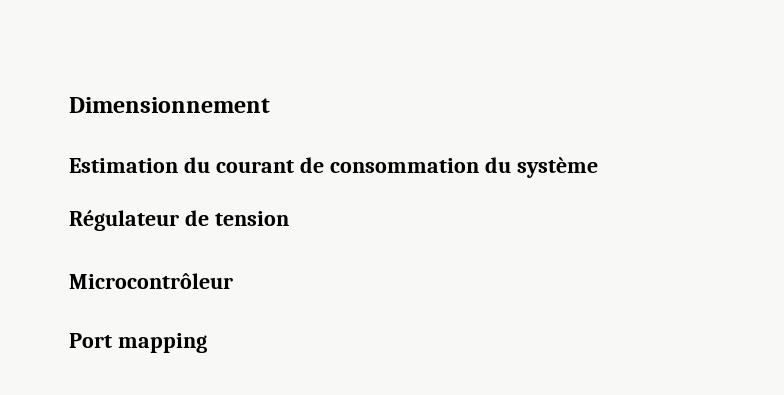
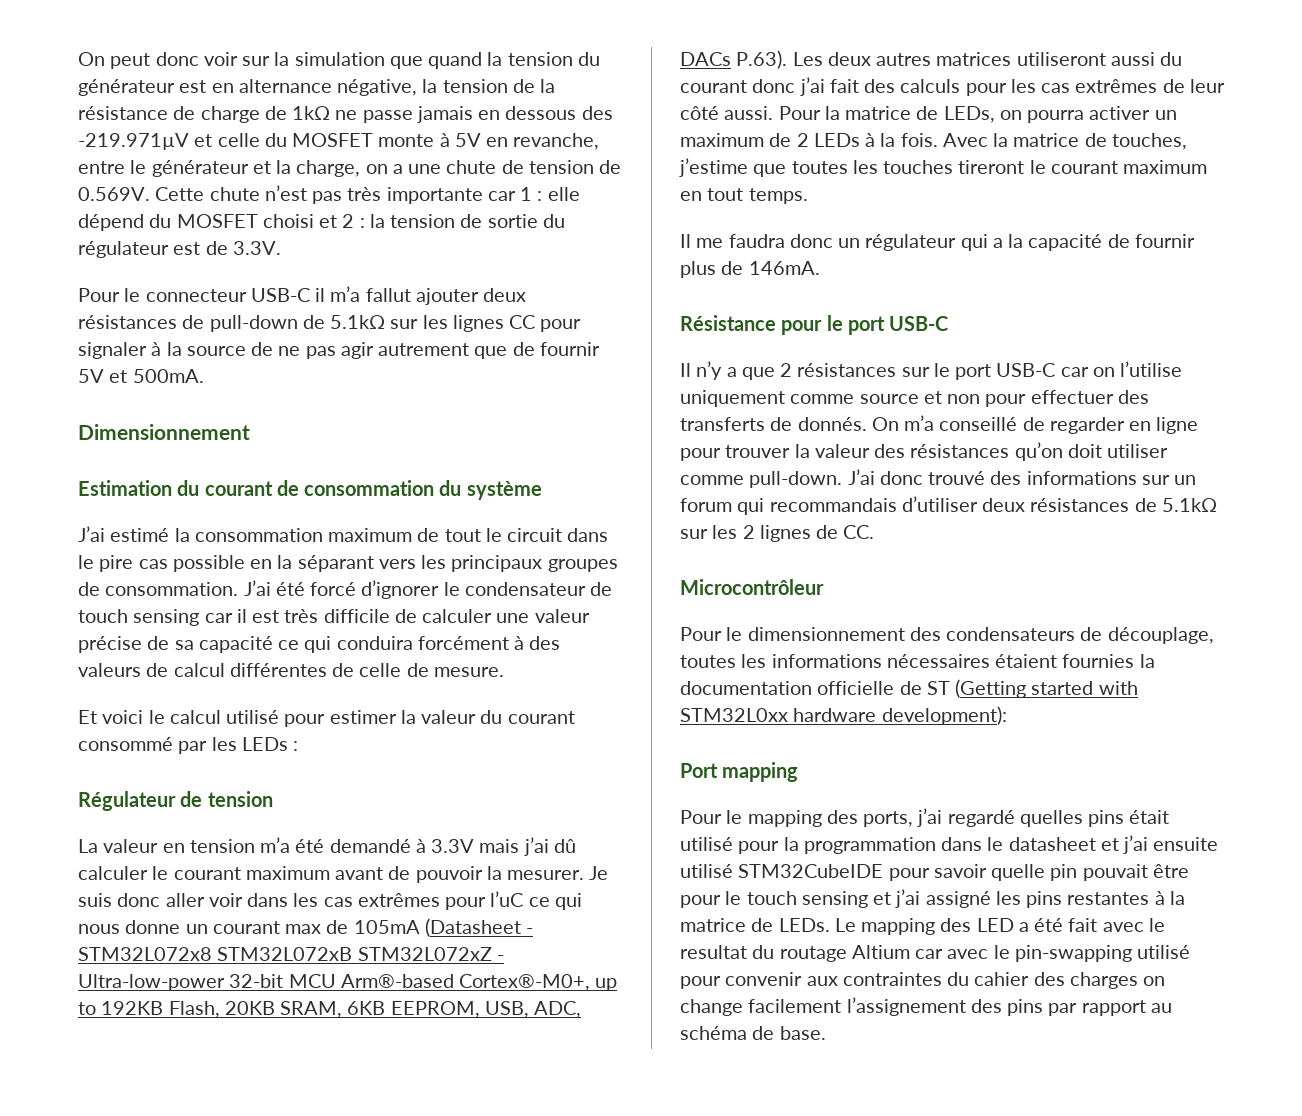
+ On peut donc voir sur la simulation que quand la tension du générateur est en alternance négative, la tension de la résistance de charge de 1kΩ ne passe jamais en dessous des -219.971µV et celle du MOSFET monte à 5V en revanche, entre le générateur et la charge, on a une chute de tension de 0.569V. Cette chute n’est pas très importante car 1 : elle dépend du MOSFET choisi et 2 : la tension de sortie du régulateur est de 3.3V.
+ Pour le connecteur USB-C il m’a fallut ajouter deux résistances de pull-down de 5.1kΩ sur les lignes CC pour signaler à la source de ne pas agir autrement que de fournir 5V et 500mA.
+ J’ai estimé la consommation maximum de tout le circuit dans le pire cas possible en la séparant vers les principaux groupes de consommation. J’ai été forcé d’ignorer le condensateur de touch sensing car il est très difficile de calculer une valeur précise de sa capacité ce qui conduira forcément à des valeurs de calcul différentes de celle de mesure.
+ Et voici le calcul utilisé pour estimer la valeur du courant consommé par les LEDs :
  Régulateur de tension
+ La valeur en tension m’a été demandé à 3.3V mais j’ai dû calculer le courant maximum avant de pouvoir la mesurer. Je suis donc aller voir dans les cas extrêmes pour l’uC ce qui nous donne un courant max de 105mA (Datasheet - STM32L072x8 STM32L072xB STM32L072xZ - Ultra-low-power 32-bit MCU Arm®-based Cortex®-M0+, up to 192KB Flash, 20KB SRAM, 6KB EEPROM, USB, ADC, DACs P.63). Les deux autres matrices utiliseront aussi du courant donc j’ai fait des calculs pour les cas extrêmes de leur côté aussi. Pour la matrice de LEDs, on pourra activer un maximum de 2 LEDs à la fois. Avec la matrice de touches, j’estime que toutes les touches tireront le courant maximum en tout temps.
+ Il me faudra donc un régulateur qui a la capacité de fournir plus de 146mA.
+ Résistance pour le port USB-C
+ Il n’y a que 2 résistances sur le port USB-C car on l’utilise uniquement comme source et non pour effectuer des transferts de donnés. On m’a conseillé de regarder en ligne pour trouver la valeur des résistances qu’on doit utiliser comme pull-down. J’ai donc trouvé des informations sur un forum qui recommandais d’utiliser deux résistances de 5.1kΩ sur les 2 lignes de CC.
  Microcontrôleur
+ Pour le dimensionnement des condensateurs de découplage, toutes les informations nécessaires étaient fournies la documentation officielle de ST (Getting started with STM32L0xx hardware development):
  Port mapping
+ Pour le mapping des ports, j’ai regardé quelles pins était utilisé pour la programmation dans le datasheet et j’ai ensuite utilisé STM32CubeIDE pour savoir quelle pin pouvait être pour le touch sensing et j’ai assigné les pins restantes à la matrice de LEDs. Le mapping des LED a été fait avec le resultat du routage Altium car avec le pin-swapping utilisé pour convenir aux contraintes du cahier des charges on change facilement l’assignement des pins par rapport au schéma de base.

